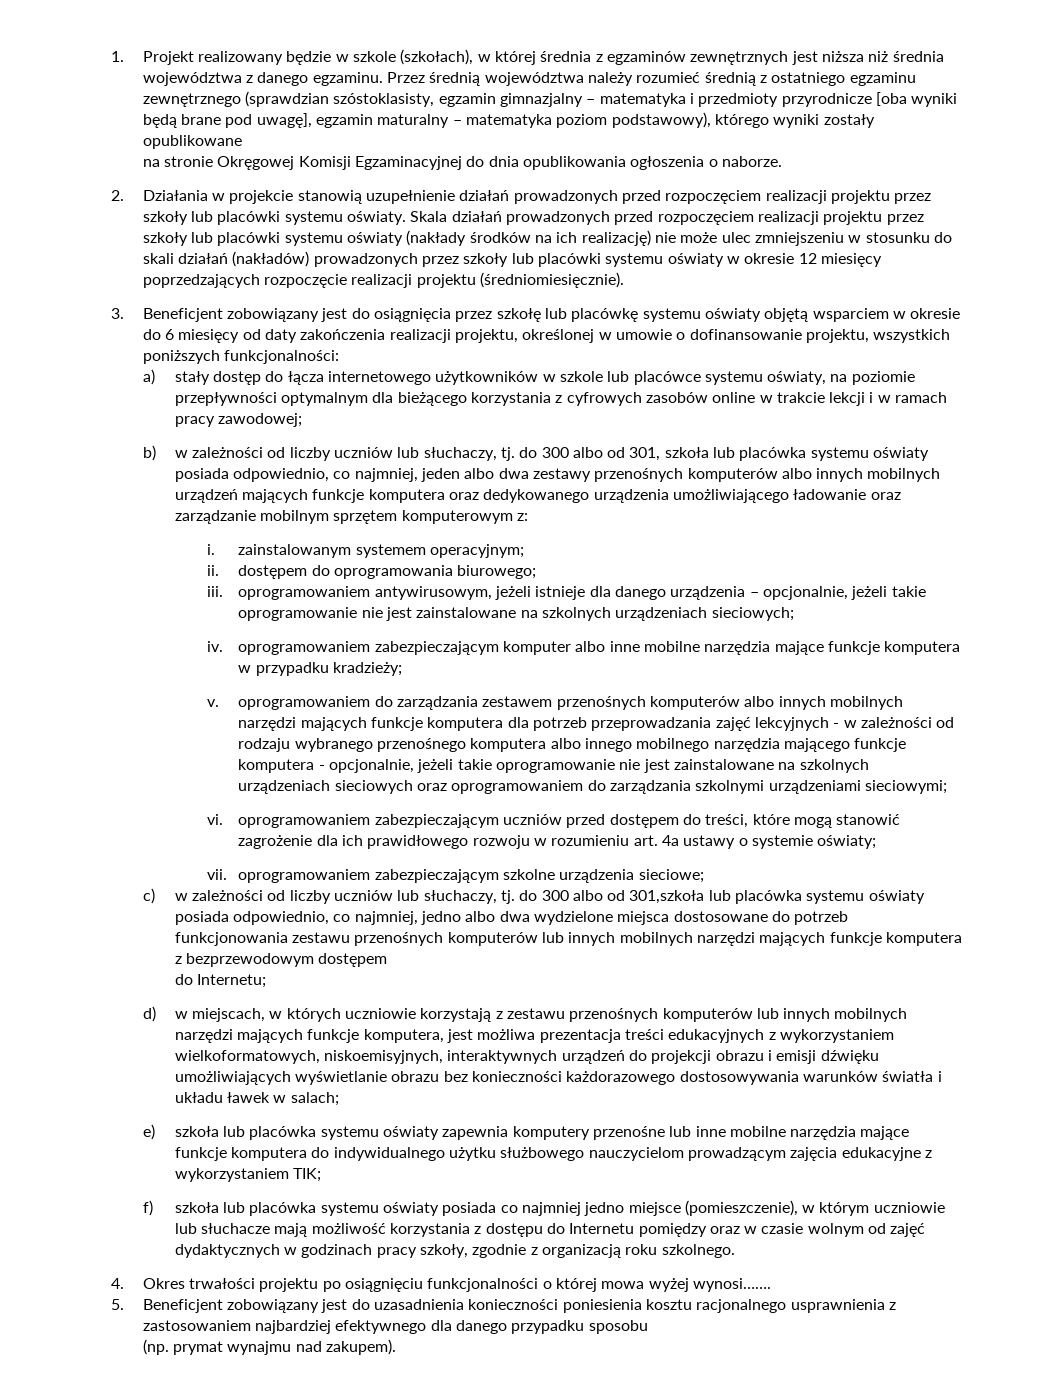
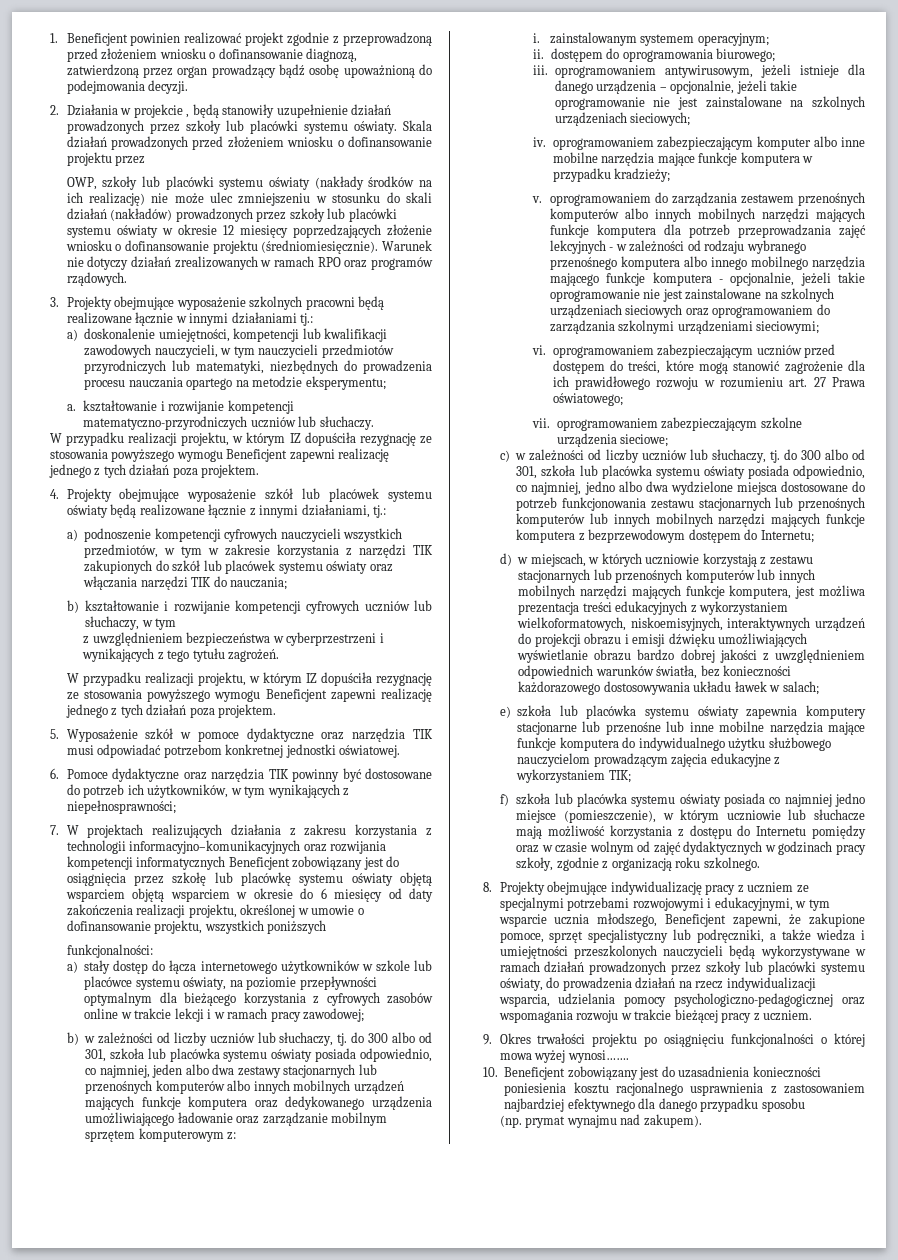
- 1. Projekt realizowany będzie w szkole (szkołach), w której średnia z egzaminów zewnętrznych jest niższa niż średnia województwa z danego egzaminu. Przez średnią województwa należy rozumieć średnią z ostatniego egzaminu zewnętrznego (sprawdzian szóstoklasisty, egzamin gimnazjalny – matematyka i przedmioty przyrodnicze [oba wyniki będą brane pod uwagę], egzamin maturalny – matematyka poziom podstawowy), którego wyniki zostały opublikowane
- na stronie Okręgowej Komisji Egzaminacyjnej do dnia opublikowania ogłoszenia o naborze.
- 2. Działania w projekcie stanowią uzupełnienie działań prowadzonych przed rozpoczęciem realizacji projektu przez szkoły lub placówki systemu oświaty.
+ 1. Beneficjent powinien realizować projekt zgodnie z przeprowadzoną przed złożeniem wniosku o dofinansowanie diagnozą, zatwierdzoną przez organ prowadzący bądź osobę upoważnioną do podejmowania decyzji.
+ 2. Działania w projekcie , będą stanowiły uzupełnienie działań prowadzonych przez szkoły lub placówki systemu oświaty.
- Skala działań prowadzonych przed rozpoczęciem realizacji projektu przez szkoły lub placówki systemu oświaty (nakłady środków na ich realizację) nie może ulec zmniejszeniu w stosunku do skali działań (nakładów) prowadzonych przez szkoły lub placówki systemu oświaty w okresie 12 miesięcy poprzedzających rozpoczęcie realizacji projektu (średniomiesięcznie).
- 3. Beneficjent zobowiązany jest do osiągnięcia przez szkołę lub placówkę systemu oświaty objętą wsparciem w okresie do 6 miesięcy od daty zakończenia realizacji projektu, określonej w umowie o dofinansowanie projektu, wszystkich poniższych funkcjonalności:
+ Skala działań prowadzonych przed złożeniem wniosku o dofinansowanie projektu przez
+ OWP, szkoły lub placówki systemu oświaty (nakłady środków na ich realizację) nie może ulec zmniejszeniu w stosunku do skali działań (nakładów) prowadzonych przez szkoły lub placówki systemu oświaty w okresie 12 miesięcy poprzedzających złożenie wniosku o dofinansowanie projektu (średniomiesięcznie). Warunek nie dotyczy działań zrealizowanych w ramach RPO oraz programów rządowych.
+ 3. Projekty obejmujące wyposażenie szkolnych pracowni będą realizowane łącznie w innymi działaniami tj.:
+ a) doskonalenie umiejętności, kompetencji lub kwalifikacji zawodowych nauczycieli, w tym nauczycieli przedmiotów przyrodniczych lub matematyki, niezbędnych do prowadzenia procesu nauczania opartego na metodzie eksperymentu;
+ a. kształtowanie i rozwijanie kompetencji matematyczno-przyrodniczych uczniów lub słuchaczy.
+ W przypadku realizacji projektu, w którym IZ dopuściła rezygnację ze stosowania powyższego wymogu Beneficjent zapewni realizację jednego z tych działań poza projektem.
+ 4. Projekty obejmujące wyposażenie szkół lub placówek systemu oświaty będą realizowane łącznie z innymi działaniami, tj.:
+ a) podnoszenie kompetencji cyfrowych nauczycieli wszystkich przedmiotów, w tym w zakresie korzystania z narzędzi TIK zakupionych do szkół lub placówek systemu oświaty oraz włączania narzędzi TIK do nauczania;
+ b) kształtowanie i rozwijanie kompetencji cyfrowych uczniów lub słuchaczy, w tym
+ z uwzględnieniem bezpieczeństwa w cyberprzestrzeni i wynikających z tego tytułu zagrożeń.
+ W przypadku realizacji projektu, w którym IZ dopuściła rezygnację ze stosowania powyższego wymogu Beneficjent zapewni realizację jednego z tych działań poza projektem.
+ 5. Wyposażenie szkół w pomoce dydaktyczne oraz narzędzia TIK musi odpowiadać potrzebom konkretnej jednostki oświatowej.
+ 6. Pomoce dydaktyczne oraz narzędzia TIK powinny być dostosowane do potrzeb ich użytkowników, w tym wynikających z niepełnosprawności;
+ 7. W projektach realizujących działania z zakresu korzystania z technologii informacyjno–komunikacyjnych oraz rozwijania kompetencji informatycznych Beneficjent zobowiązany jest do osiągnięcia przez szkołę lub placówkę systemu oświaty objętą wsparciem objętą wsparciem w okresie do 6 miesięcy od daty zakończenia realizacji projektu, określonej w umowie o dofinansowanie projektu, wszystkich poniższych
+ funkcjonalności:
- b) w zależności od liczby uczniów lub słuchaczy, tj. do 300 albo od 301, szkoła lub placówka systemu oświaty posiada odpowiednio, co najmniej, jeden albo dwa zestawy przenośnych komputerów albo innych mobilnych urządzeń mających funkcje komputera oraz dedykowanego urządzenia umożliwiającego ładowanie oraz zarządzanie mobilnym sprzętem komputerowym z:
+ b) w zależności od liczby uczniów lub słuchaczy, tj. do 300 albo od 301, szkoła lub placówka systemu oświaty posiada odpowiednio, co najmniej, jeden albo dwa zestawy stacjonarnych lub przenośnych komputerów albo innych mobilnych urządzeń mających funkcje komputera oraz dedykowanego urządzenia umożliwiającego ładowanie oraz zarządzanie mobilnym sprzętem komputerowym z:
- vi. oprogramowaniem zabezpieczającym uczniów przed dostępem do treści, które mogą stanowić zagrożenie dla ich prawidłowego rozwoju w rozumieniu art. 4a ustawy o systemie oświaty;
+ vi. oprogramowaniem zabezpieczającym uczniów przed dostępem do treści, które mogą stanowić zagrożenie dla ich prawidłowego rozwoju w rozumieniu art. 27 Prawa oświatowego;
- c) w zależności od liczby uczniów lub słuchaczy, tj. do 300 albo od 301,szkoła lub placówka systemu oświaty posiada odpowiednio, co najmniej, jedno albo dwa wydzielone miejsca dostosowane do potrzeb funkcjonowania zestawu przenośnych komputerów lub innych mobilnych narzędzi mających funkcje komputera z bezprzewodowym dostępem
- do Internetu;
+ c) w zależności od liczby uczniów lub słuchaczy, tj. do 300 albo od 301, szkoła lub placówka systemu oświaty posiada odpowiednio, co najmniej, jedno albo dwa wydzielone miejsca dostosowane do potrzeb funkcjonowania zestawu stacjonarnych lub przenośnych komputerów lub innych mobilnych narzędzi mających funkcje komputera z bezprzewodowym dostępem do Internetu;
- d) w miejscach, w których uczniowie korzystają z zestawu przenośnych komputerów lub innych mobilnych narzędzi mających funkcje komputera, jest możliwa prezentacja treści edukacyjnych z wykorzystaniem wielkoformatowych, niskoemisyjnych, interaktywnych urządzeń do projekcji obrazu i emisji dźwięku umożliwiających wyświetlanie obrazu bez konieczności każdorazowego dostosowywania warunków światła i układu ławek w salach;
+ d) w miejscach, w których uczniowie korzystają z zestawu stacjonarnych lub przenośnych komputerów lub innych mobilnych narzędzi mających funkcje komputera, jest możliwa prezentacja treści edukacyjnych z wykorzystaniem wielkoformatowych, niskoemisyjnych, interaktywnych urządzeń do projekcji obrazu i emisji dźwięku umożliwiających wyświetlanie obrazu bardzo dobrej jakości z uwzględnieniem odpowiednich warunków światła, bez konieczności każdorazowego dostosowywania układu ławek w salach;
- e) szkoła lub placówka systemu oświaty zapewnia komputery przenośne lub inne mobilne narzędzia mające funkcje komputera do indywidualnego użytku służbowego nauczycielom prowadzącym zajęcia edukacyjne z wykorzystaniem TIK;
+ e) szkoła lub placówka systemu oświaty zapewnia komputery stacjonarne lub przenośne lub inne mobilne narzędzia mające funkcje komputera do indywidualnego użytku służbowego nauczycielom prowadzącym zajęcia edukacyjne z wykorzystaniem TIK;
- 4. Okres trwałości projektu po osiągnięciu funkcjonalności o której mowa wyżej wynosi…….
+ 8. Projekty obejmujące indywidualizację pracy z uczniem ze specjalnymi potrzebami rozwojowymi i edukacyjnymi, w tym wsparcie ucznia młodszego, Beneficjent zapewni, że zakupione pomoce, sprzęt specjalistyczny lub podręczniki, a także wiedza i umiejętności przeszkolonych nauczycieli będą wykorzystywane w ramach działań prowadzonych przez szkoły lub placówki systemu oświaty, do prowadzenia działań na rzecz indywidualizacji wsparcia, udzielania pomocy psychologiczno-pedagogicznej oraz wspomagania rozwoju w trakcie bieżącej pracy z uczniem.
+ 9. Okres trwałości projektu po osiągnięciu funkcjonalności o której mowa wyżej wynosi…….
- 5. Beneficjent zobowiązany jest do uzasadnienia konieczności poniesienia kosztu racjonalnego usprawnienia z zastosowaniem najbardziej efektywnego dla danego przypadku sposobu
+ 10. Beneficjent zobowiązany jest do uzasadnienia konieczności poniesienia kosztu racjonalnego usprawnienia z zastosowaniem najbardziej efektywnego dla danego przypadku sposobu

